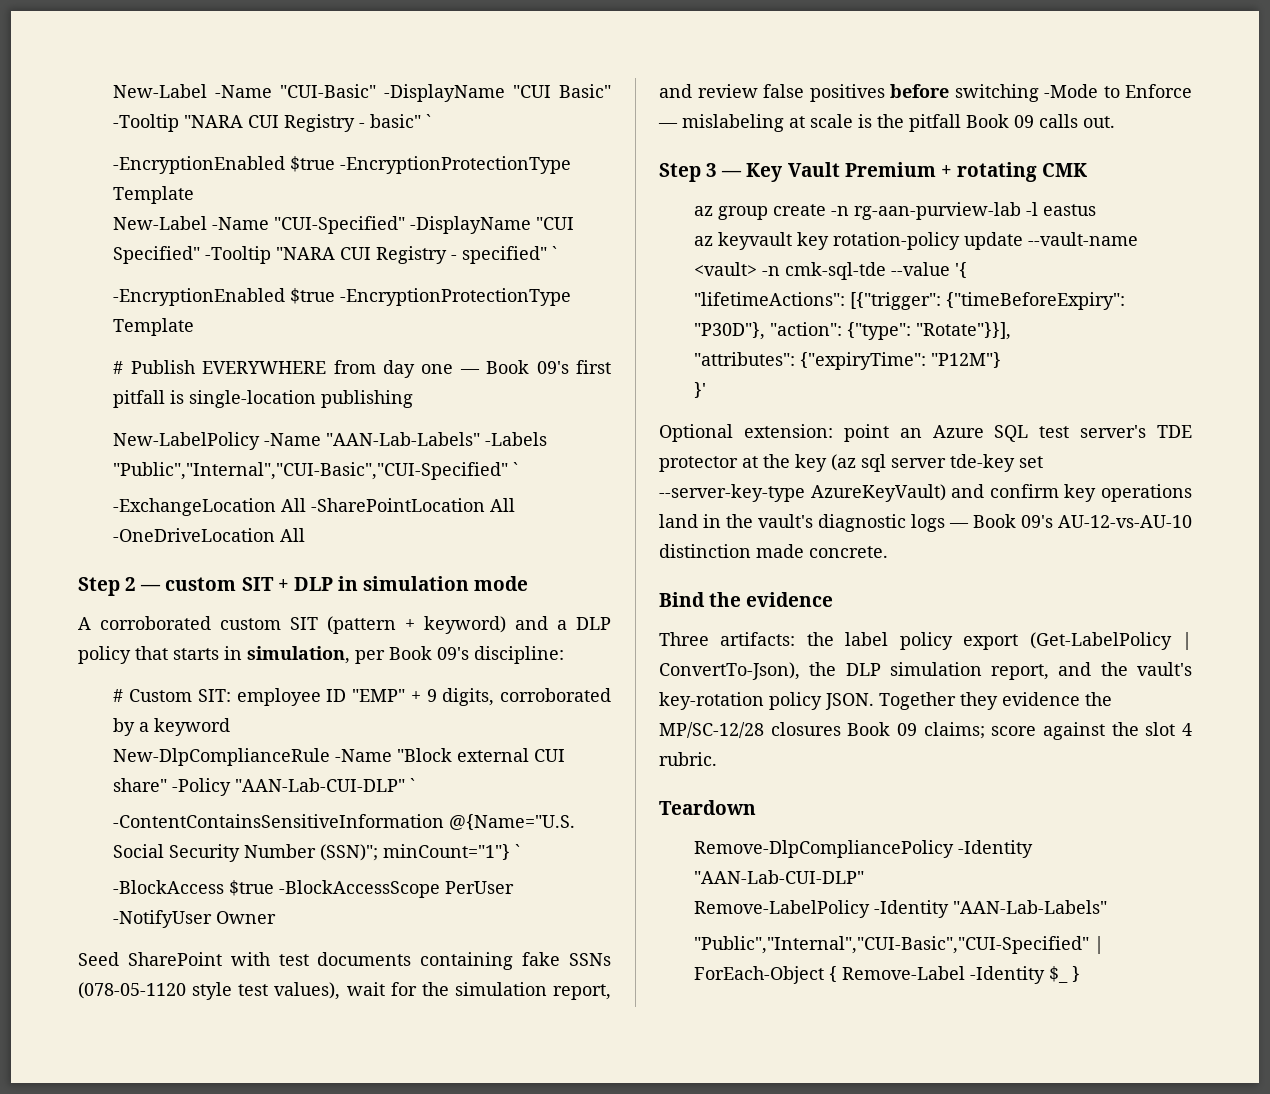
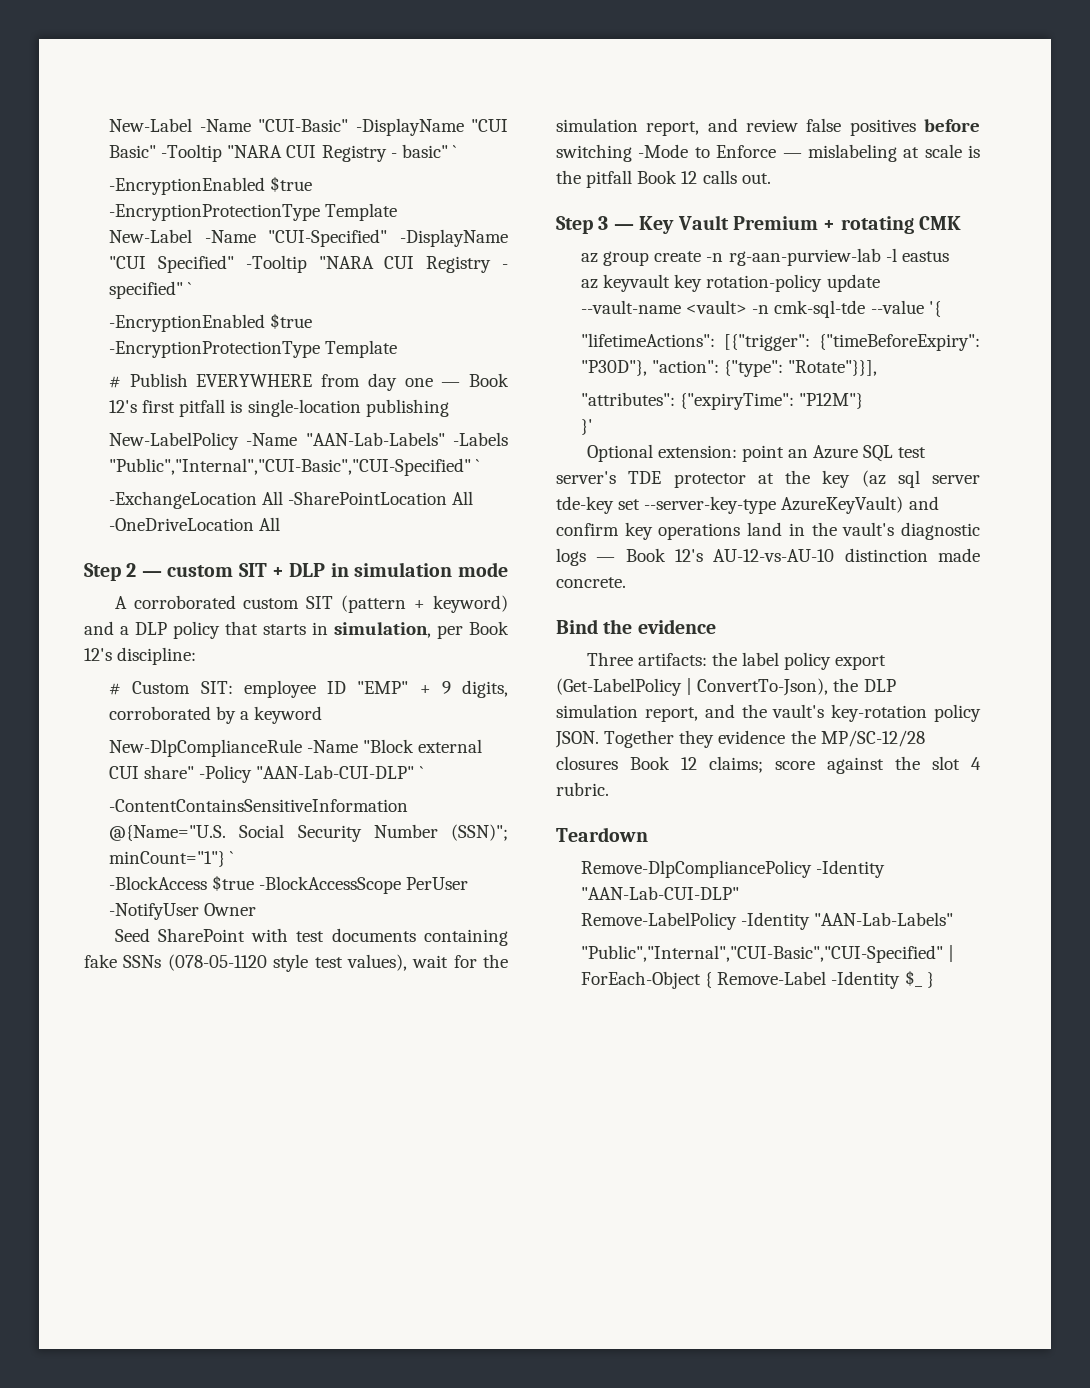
- # Publish EVERYWHERE from day one — Book 09's first pitfall is single-location publishing
+ # Publish EVERYWHERE from day one — Book 12's first pitfall is single-location publishing
- A corroborated custom SIT (pattern + keyword) and a DLP policy that starts in simulation, per Book 09's discipline:
+ A corroborated custom SIT (pattern + keyword) and a DLP policy that starts in simulation, per Book 12's discipline:
- Seed SharePoint with test documents containing fake SSNs (078-05-1120 style test values), wait for the simulation report, and review false positives before switching -Mode to Enforce — mislabeling at scale is the pitfall Book 09 calls out.
+ Seed SharePoint with test documents containing fake SSNs (078-05-1120 style test values), wait for the simulation report, and review false positives before switching -Mode to Enforce — mislabeling at scale is the pitfall Book 12 calls out.
- Optional extension: point an Azure SQL test server's TDE protector at the key (az sql server tde-key set --server-key-type AzureKeyVault) and confirm key operations land in the vault's diagnostic logs — Book 09's AU-12-vs-AU-10 distinction made concrete.
+ Optional extension: point an Azure SQL test server's TDE protector at the key (az sql server tde-key set --server-key-type AzureKeyVault) and confirm key operations land in the vault's diagnostic logs — Book 12's AU-12-vs-AU-10 distinction made concrete.
- Together they evidence the MP/SC-12/28 closures Book 09 claims; score against the slot 4 rubric.
+ Together they evidence the MP/SC-12/28 closures Book 12 claims; score against the slot 4 rubric.

